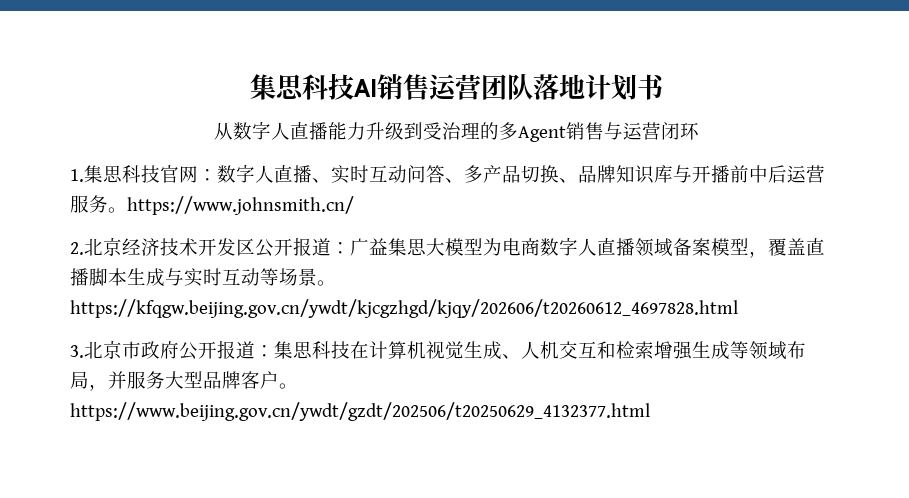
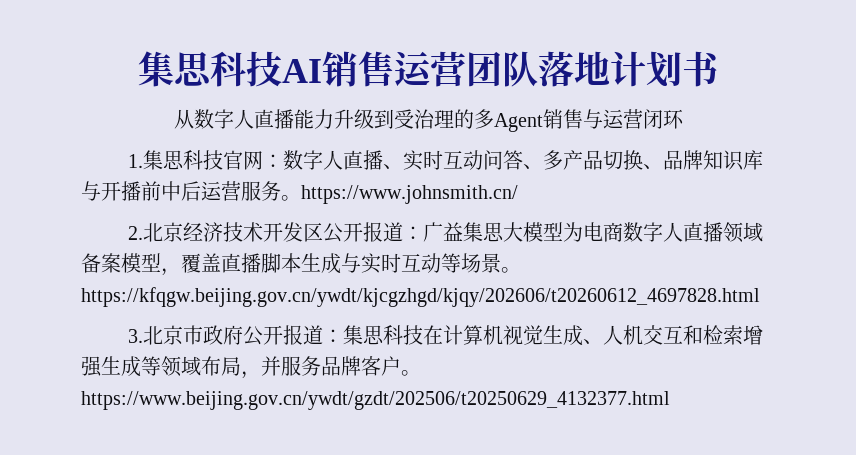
- 3.北京市政府公开报道：集思科技在计算机视觉生成、人机交互和检索增强生成等领域布局，并服务大型品牌客户。https://www.beijing.gov.cn/ywdt/gzdt/202506/t20250629_4132377.html
+ 3.北京市政府公开报道：集思科技在计算机视觉生成、人机交互和检索增强生成等领域布局，并服务品牌客户。https://www.beijing.gov.cn/ywdt/gzdt/202506/t20250629_4132377.html

